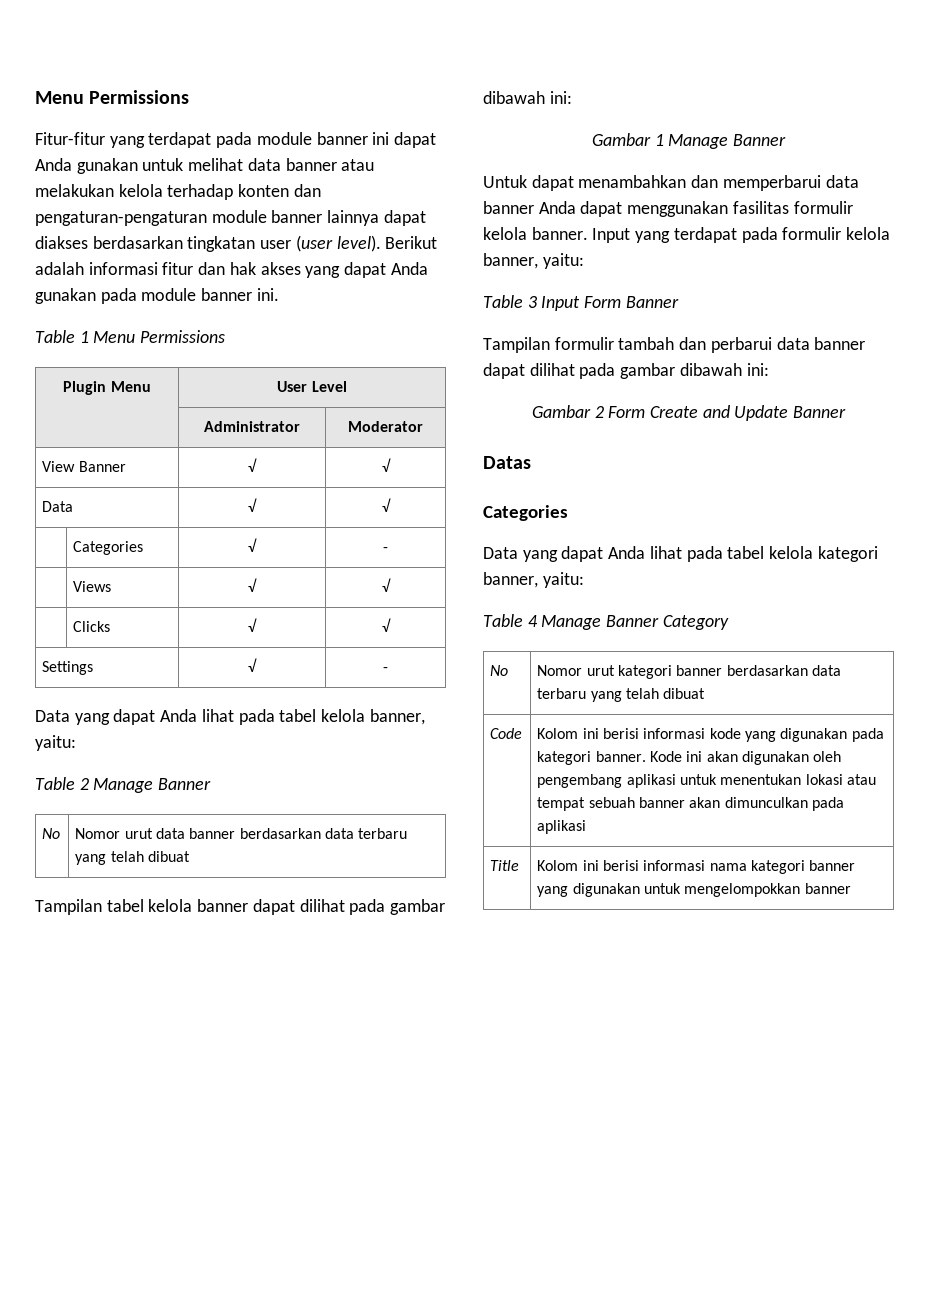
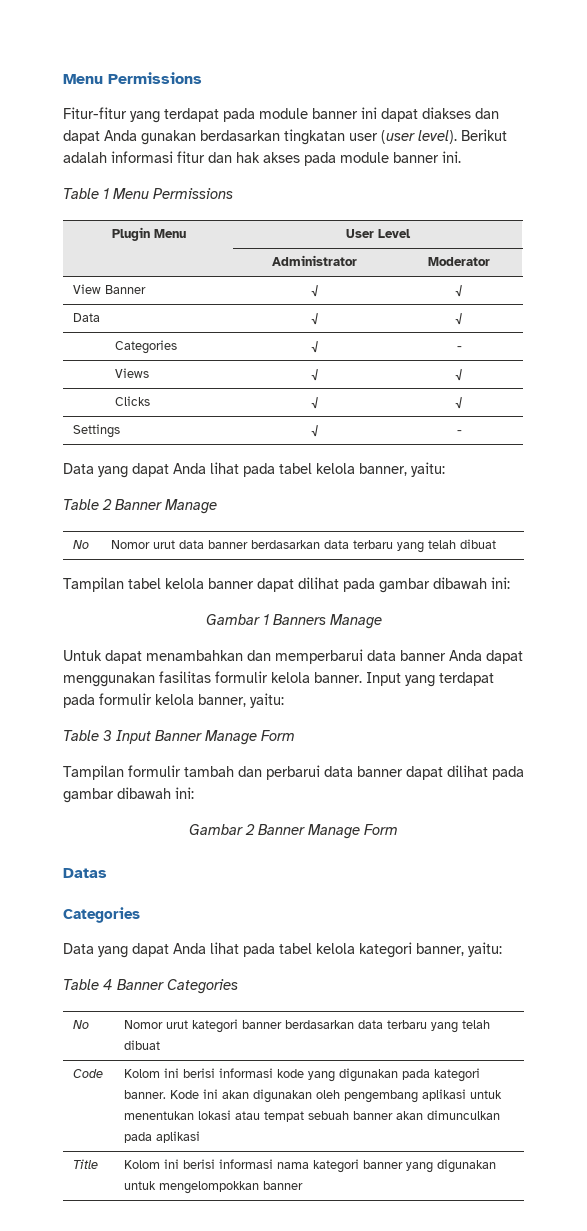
- Fitur-fitur yang terdapat pada module banner ini dapat Anda gunakan untuk melihat data banner atau melakukan kelola terhadap konten dan pengaturan-pengaturan module banner lainnya dapat diakses berdasarkan tingkatan user (user level).
+ Fitur-fitur yang terdapat pada module banner ini dapat diakses dan dapat Anda gunakan berdasarkan tingkatan user (user level).
- Berikut adalah informasi fitur dan hak akses yang dapat Anda gunakan pada module banner ini.
+ Berikut adalah informasi fitur dan hak akses pada module banner ini.
- Table 2 Manage Banner
+ Table 2 Banner Manage
- Gambar 1 Manage Banner
+ Gambar 1 Banners Manage
- Table 3 Input Form Banner
+ Table 3 Input Banner Manage Form
- Gambar 2 Form Create and Update Banner
+ Gambar 2 Banner Manage Form
- Table 4 Manage Banner Category
+ Table 4 Banner Categories

